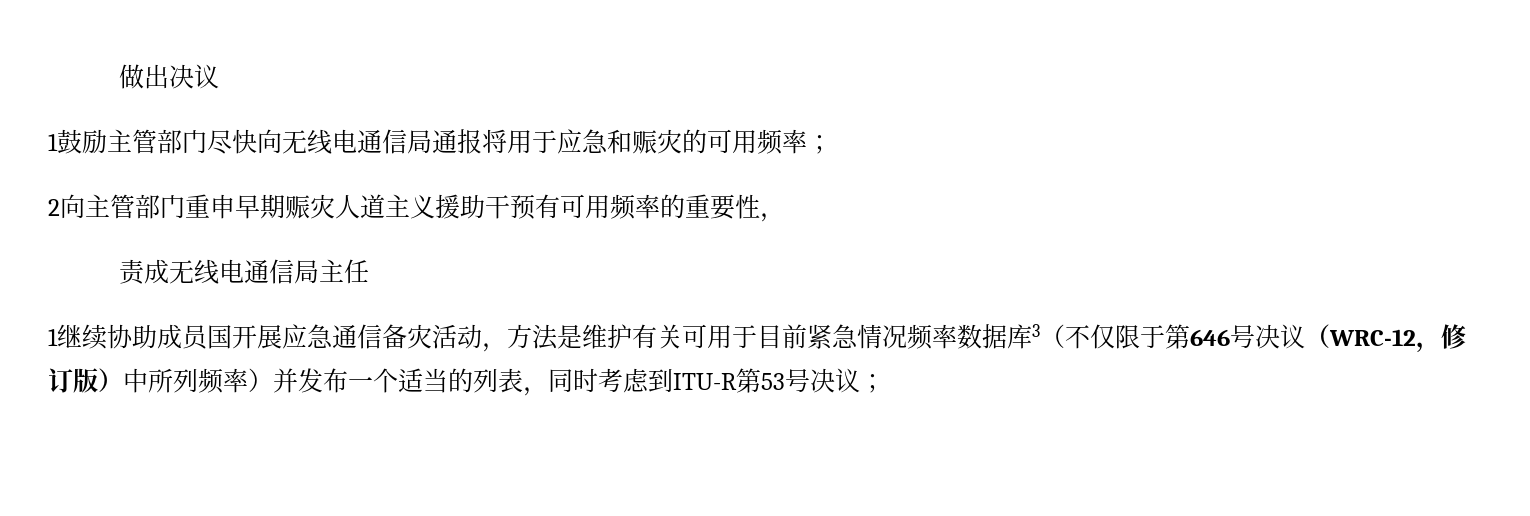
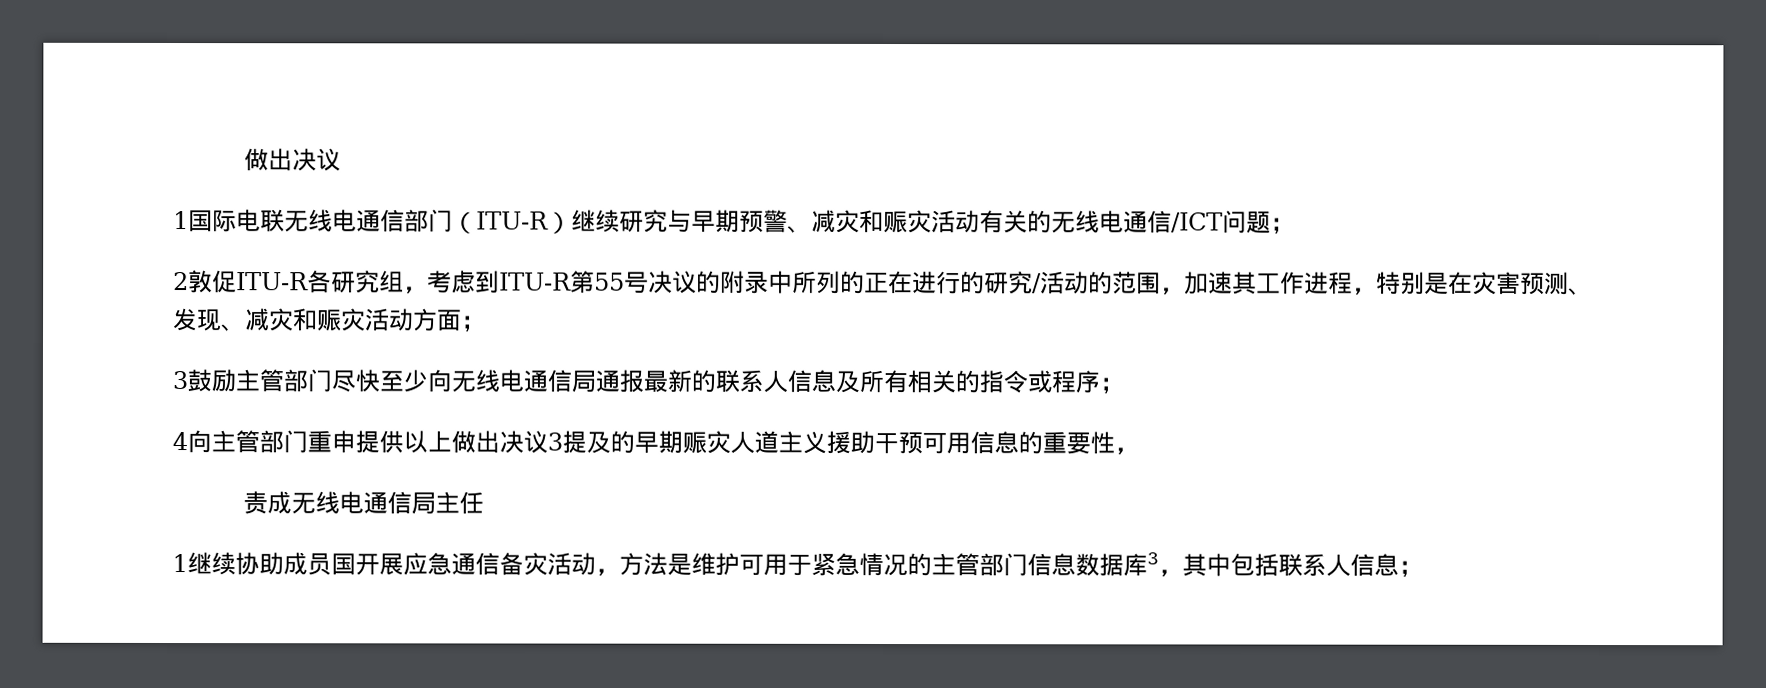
- 1鼓励主管部门尽快向无线电通信局通报将用于应急和赈灾的可用频率；
- 2向主管部门重申早期赈灾人道主义援助干预有可用频率的重要性，
+ 1国际电联无线电通信部门（ITU-R）继续研究与早期预警、减灾和赈灾活动有关的无线电通信/ICT问题；
+ 2敦促ITU-R各研究组，考虑到ITU-R第55号决议的附录中所列的正在进行的研究/活动的范围，加速其工作进程，特别是在灾害预测、发现、减灾和赈灾活动方面；
+ 3鼓励主管部门尽快至少向无线电通信局通报最新的联系人信息及所有相关的指令或程序；
+ 4向主管部门重申提供以上做出决议3提及的早期赈灾人道主义援助干预可用信息的重要性，
- 1继续协助成员国开展应急通信备灾活动，方法是维护有关可用于目前紧急情况频率数据库3（不仅限于第646号决议（WRC-12，修订版）中所列频率）并发布一个适当的列表，同时考虑到ITU-R第53号决议；
+ 1继续协助成员国开展应急通信备灾活动，方法是维护可用于紧急情况的主管部门信息数据库3，其中包括联系人信息；

